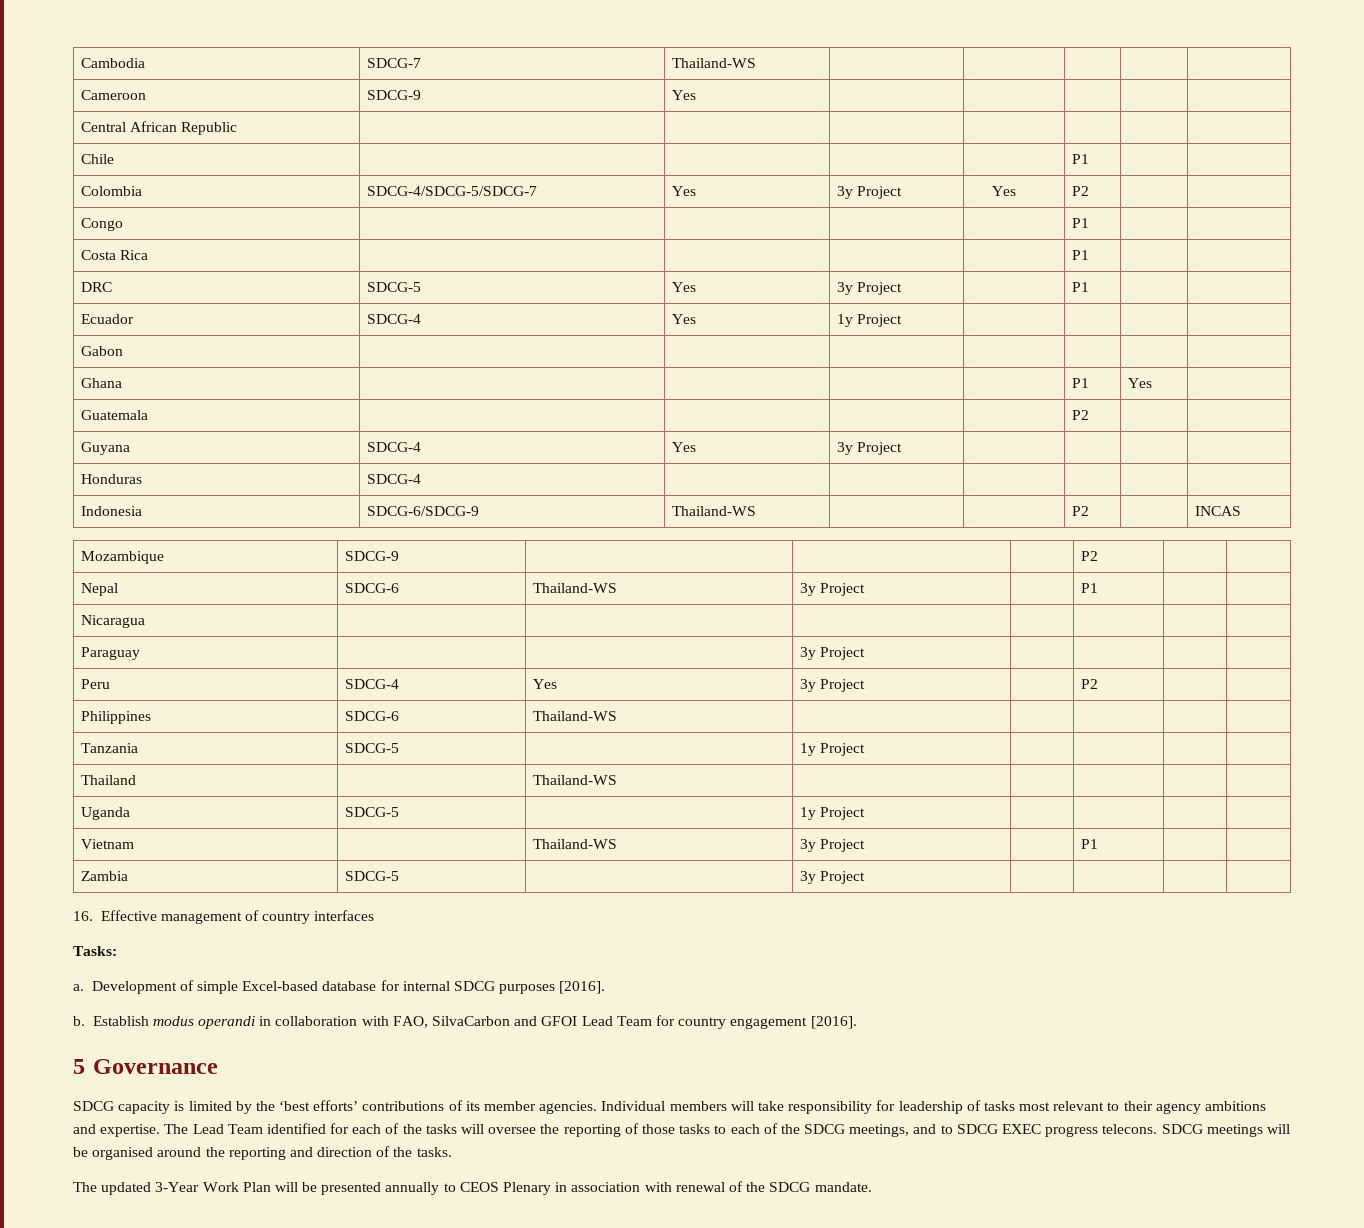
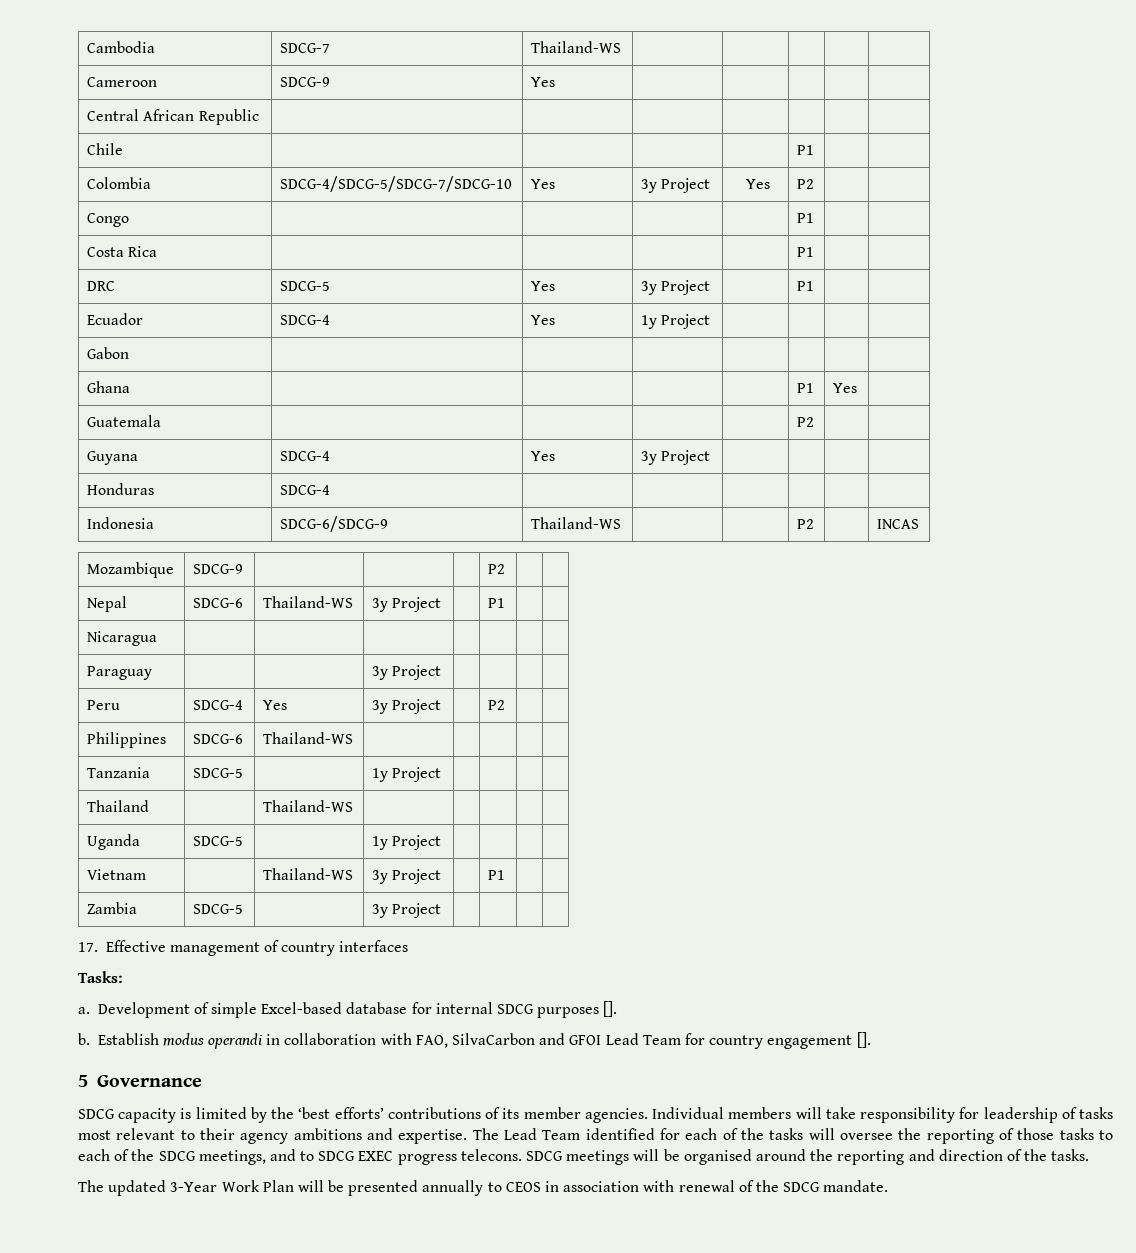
- Colombia | SDCG-4/SDCG-5/SDCG-7 | Yes | 3y Project | Yes | P2 | |
+ Colombia | SDCG-4/SDCG-5/SDCG-7/SDCG-10 | Yes | 3y Project | Yes | P2 | |
- 16. Effective management of country interfaces
+ 17. Effective management of country interfaces
- Development of simple Excel-based database for internal SDCG purposes [2016].
+ Development of simple Excel-based database for internal SDCG purposes [].
- Establish modus operandi in collaboration with FAO, SilvaCarbon and GFOI Lead Team for country engagement [2016].
+ Establish modus operandi in collaboration with FAO, SilvaCarbon and GFOI Lead Team for country engagement [].
- The updated 3-Year Work Plan will be presented annually to CEOS Plenary in association with renewal of the SDCG mandate.
+ The updated 3-Year Work Plan will be presented annually to CEOS in association with renewal of the SDCG mandate.

